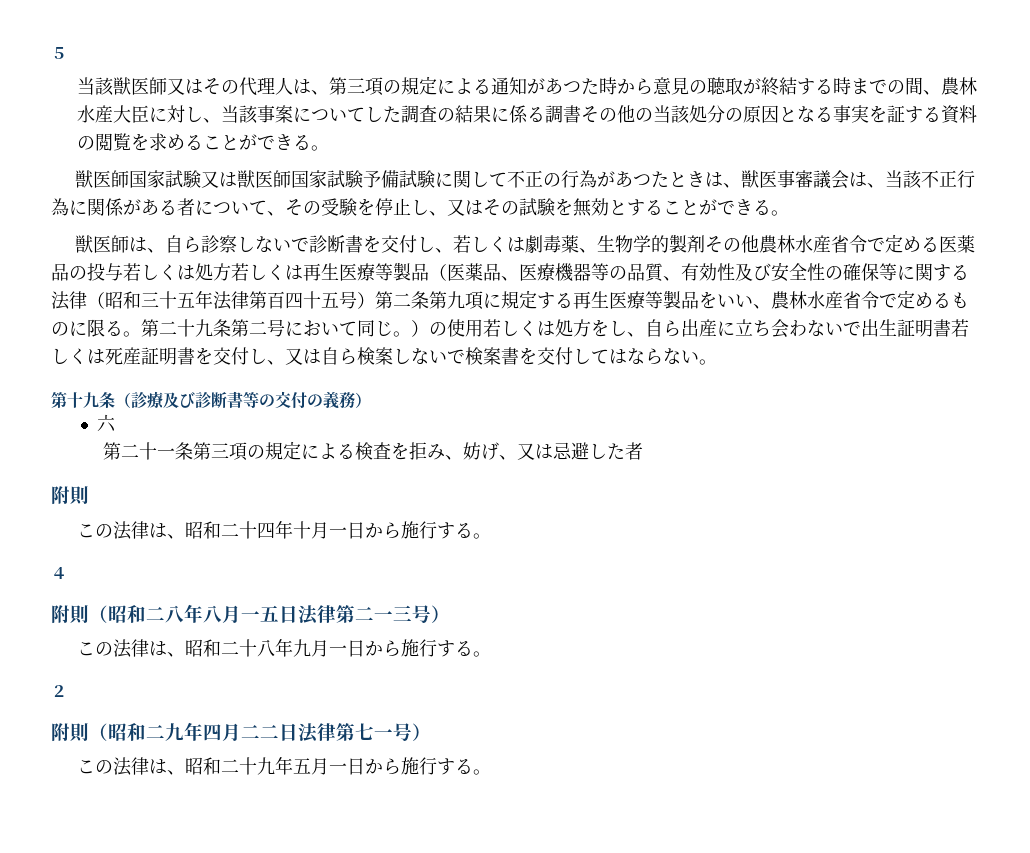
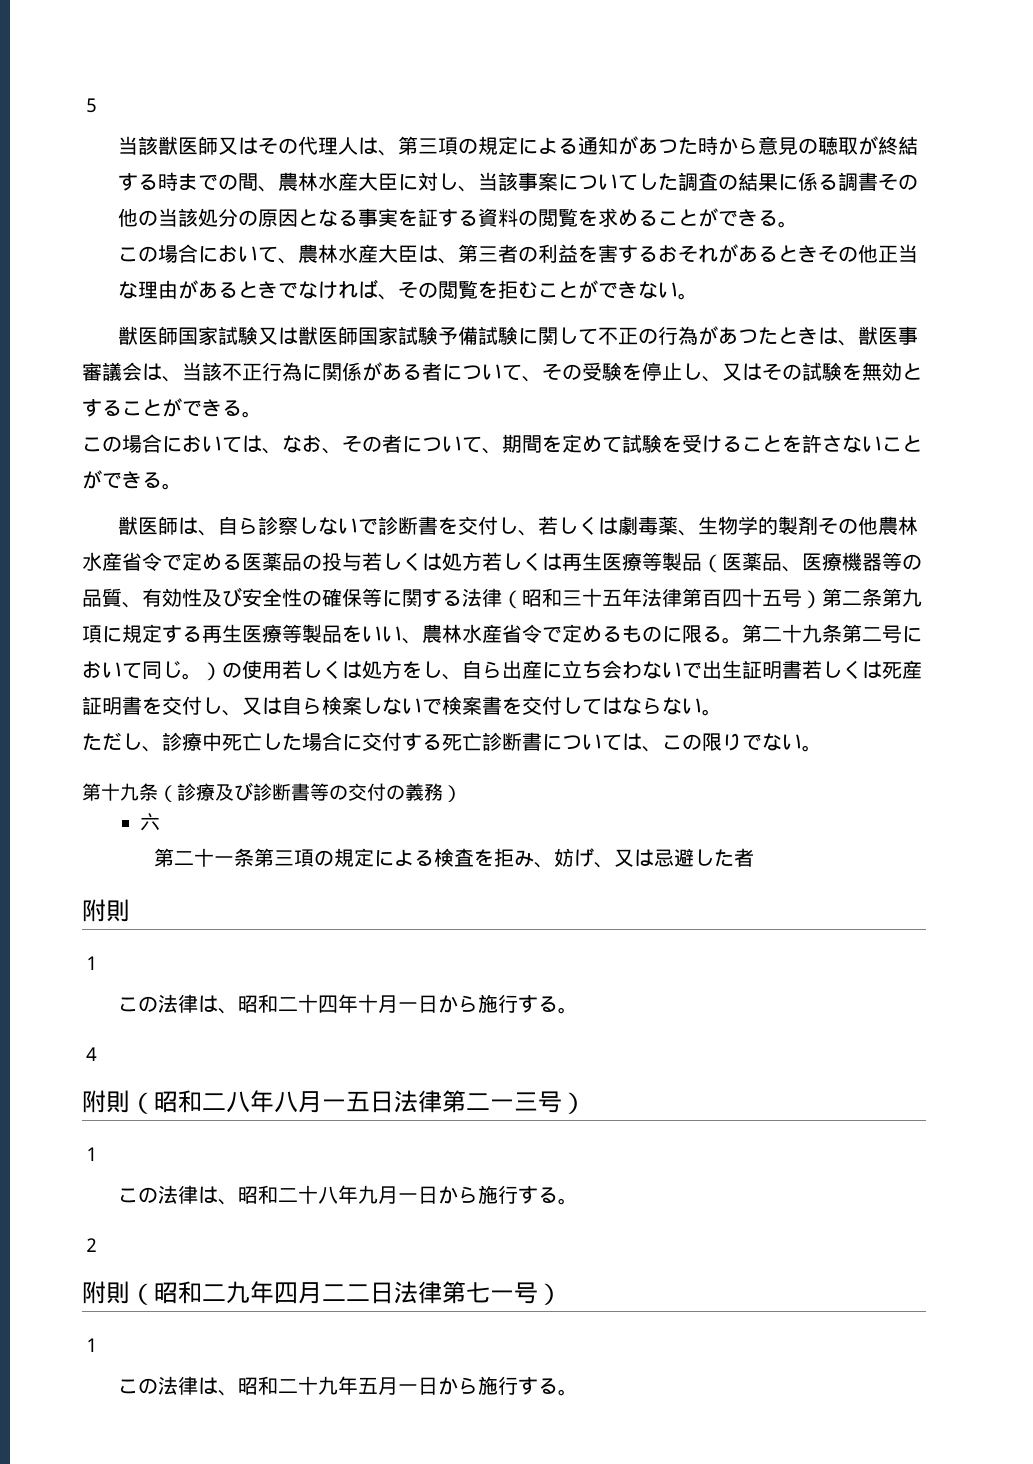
+ この場合において、農林水産大臣は、第三者の利益を害するおそれがあるときその他正当な理由があるときでなければ、その閲覧を拒むことができない。
+ この場合においては、なお、その者について、期間を定めて試験を受けることを許さないことができる。
+ ただし、診療中死亡した場合に交付する死亡診断書については、この限りでない。
  第二十一条第三項の規定による検査を拒み、妨げ、又は忌避した者
  附則
+ １
  附則（昭和二八年八月一五日法律第二一三号）
+ １
  附則（昭和二九年四月二二日法律第七一号）
+ １

